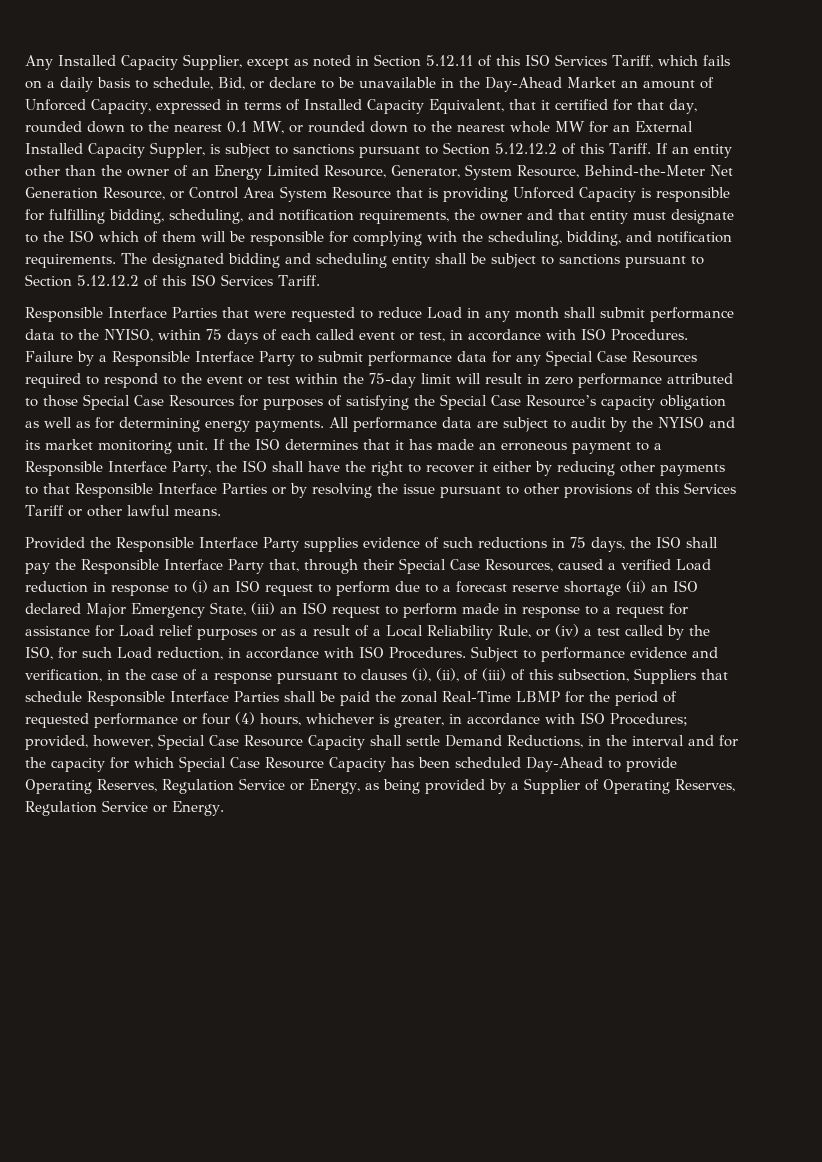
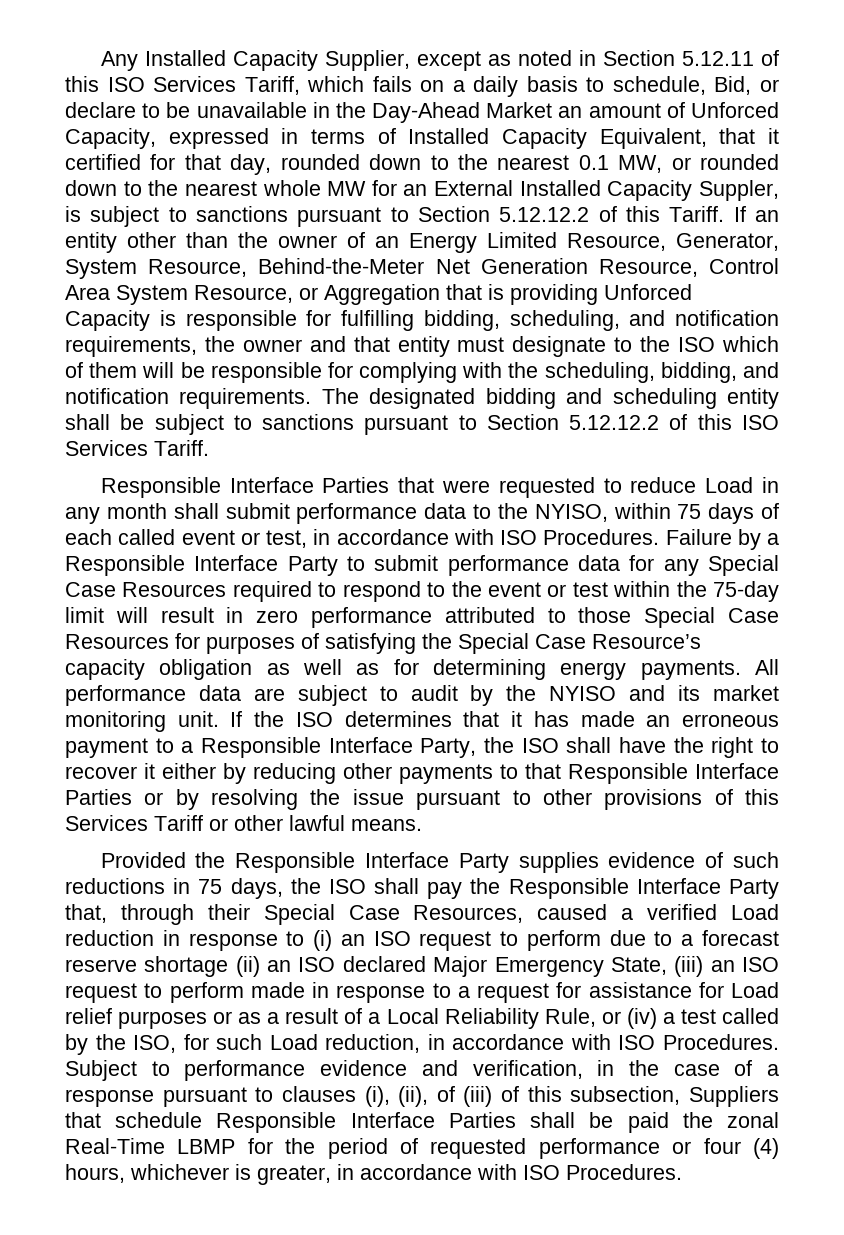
- If an entity other than the owner of an Energy Limited Resource, Generator, System Resource, Behind-the-Meter Net Generation Resource, or Control Area System Resource that is providing Unforced Capacity is responsible for fulfilling bidding, scheduling, and notification requirements, the owner and that entity must designate to the ISO which of them will be responsible for complying with the scheduling, bidding, and notification requirements.
+ If an entity other than the owner of an Energy Limited Resource, Generator, System Resource, Behind-the-Meter Net Generation Resource, Control Area System Resource, or Aggregation that is providing Unforced Capacity is responsible for fulfilling bidding, scheduling, and notification requirements, the owner and that entity must designate to the ISO which of them will be responsible for complying with the scheduling, bidding, and notification requirements.
- Subject to performance evidence and verification, in the case of a response pursuant to clauses (i), (ii), of (iii) of this subsection, Suppliers that schedule Responsible Interface Parties shall be paid the zonal Real-Time LBMP for the period of requested performance or four (4) hours, whichever is greater, in accordance with ISO Procedures; provided, however, Special Case Resource Capacity shall settle Demand Reductions, in the interval and for the capacity for which Special Case Resource Capacity has been scheduled Day-Ahead to provide Operating Reserves, Regulation Service or Energy, as being provided by a Supplier of Operating Reserves, Regulation Service or Energy.
+ Subject to performance evidence and verification, in the case of a response pursuant to clauses (i), (ii), of (iii) of this subsection, Suppliers that schedule Responsible Interface Parties shall be paid the zonal Real-Time LBMP for the period of requested performance or four (4) hours, whichever is greater, in accordance with ISO Procedures.

